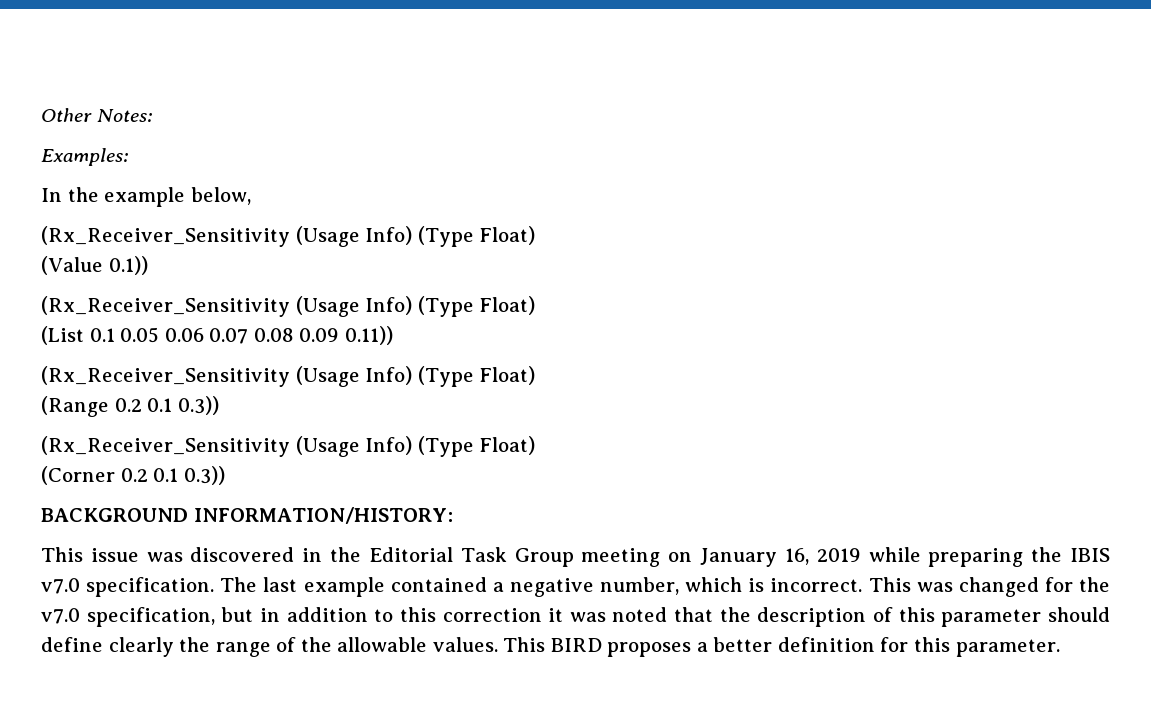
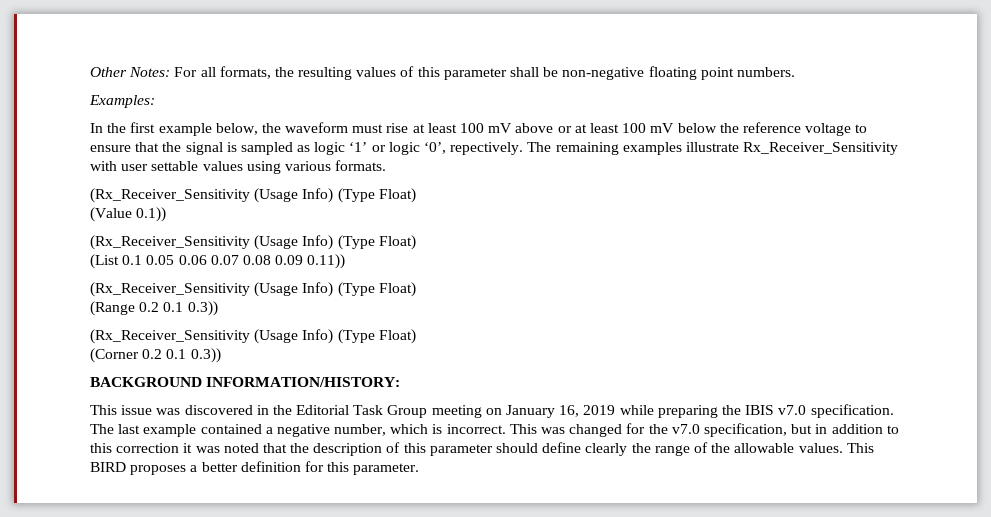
- Other Notes:
+ Other Notes: For all formats, the resulting values of this parameter shall be non-negative floating point numbers.
- In the example below,
+ In the first example below, the waveform must rise at least 100 mV above or at least 100 mV below the reference voltage to ensure that the signal is sampled as logic ‘1’ or logic ‘0’, repectively. The remaining examples illustrate Rx_Receiver_Sensitivity with user settable values using various formats.

